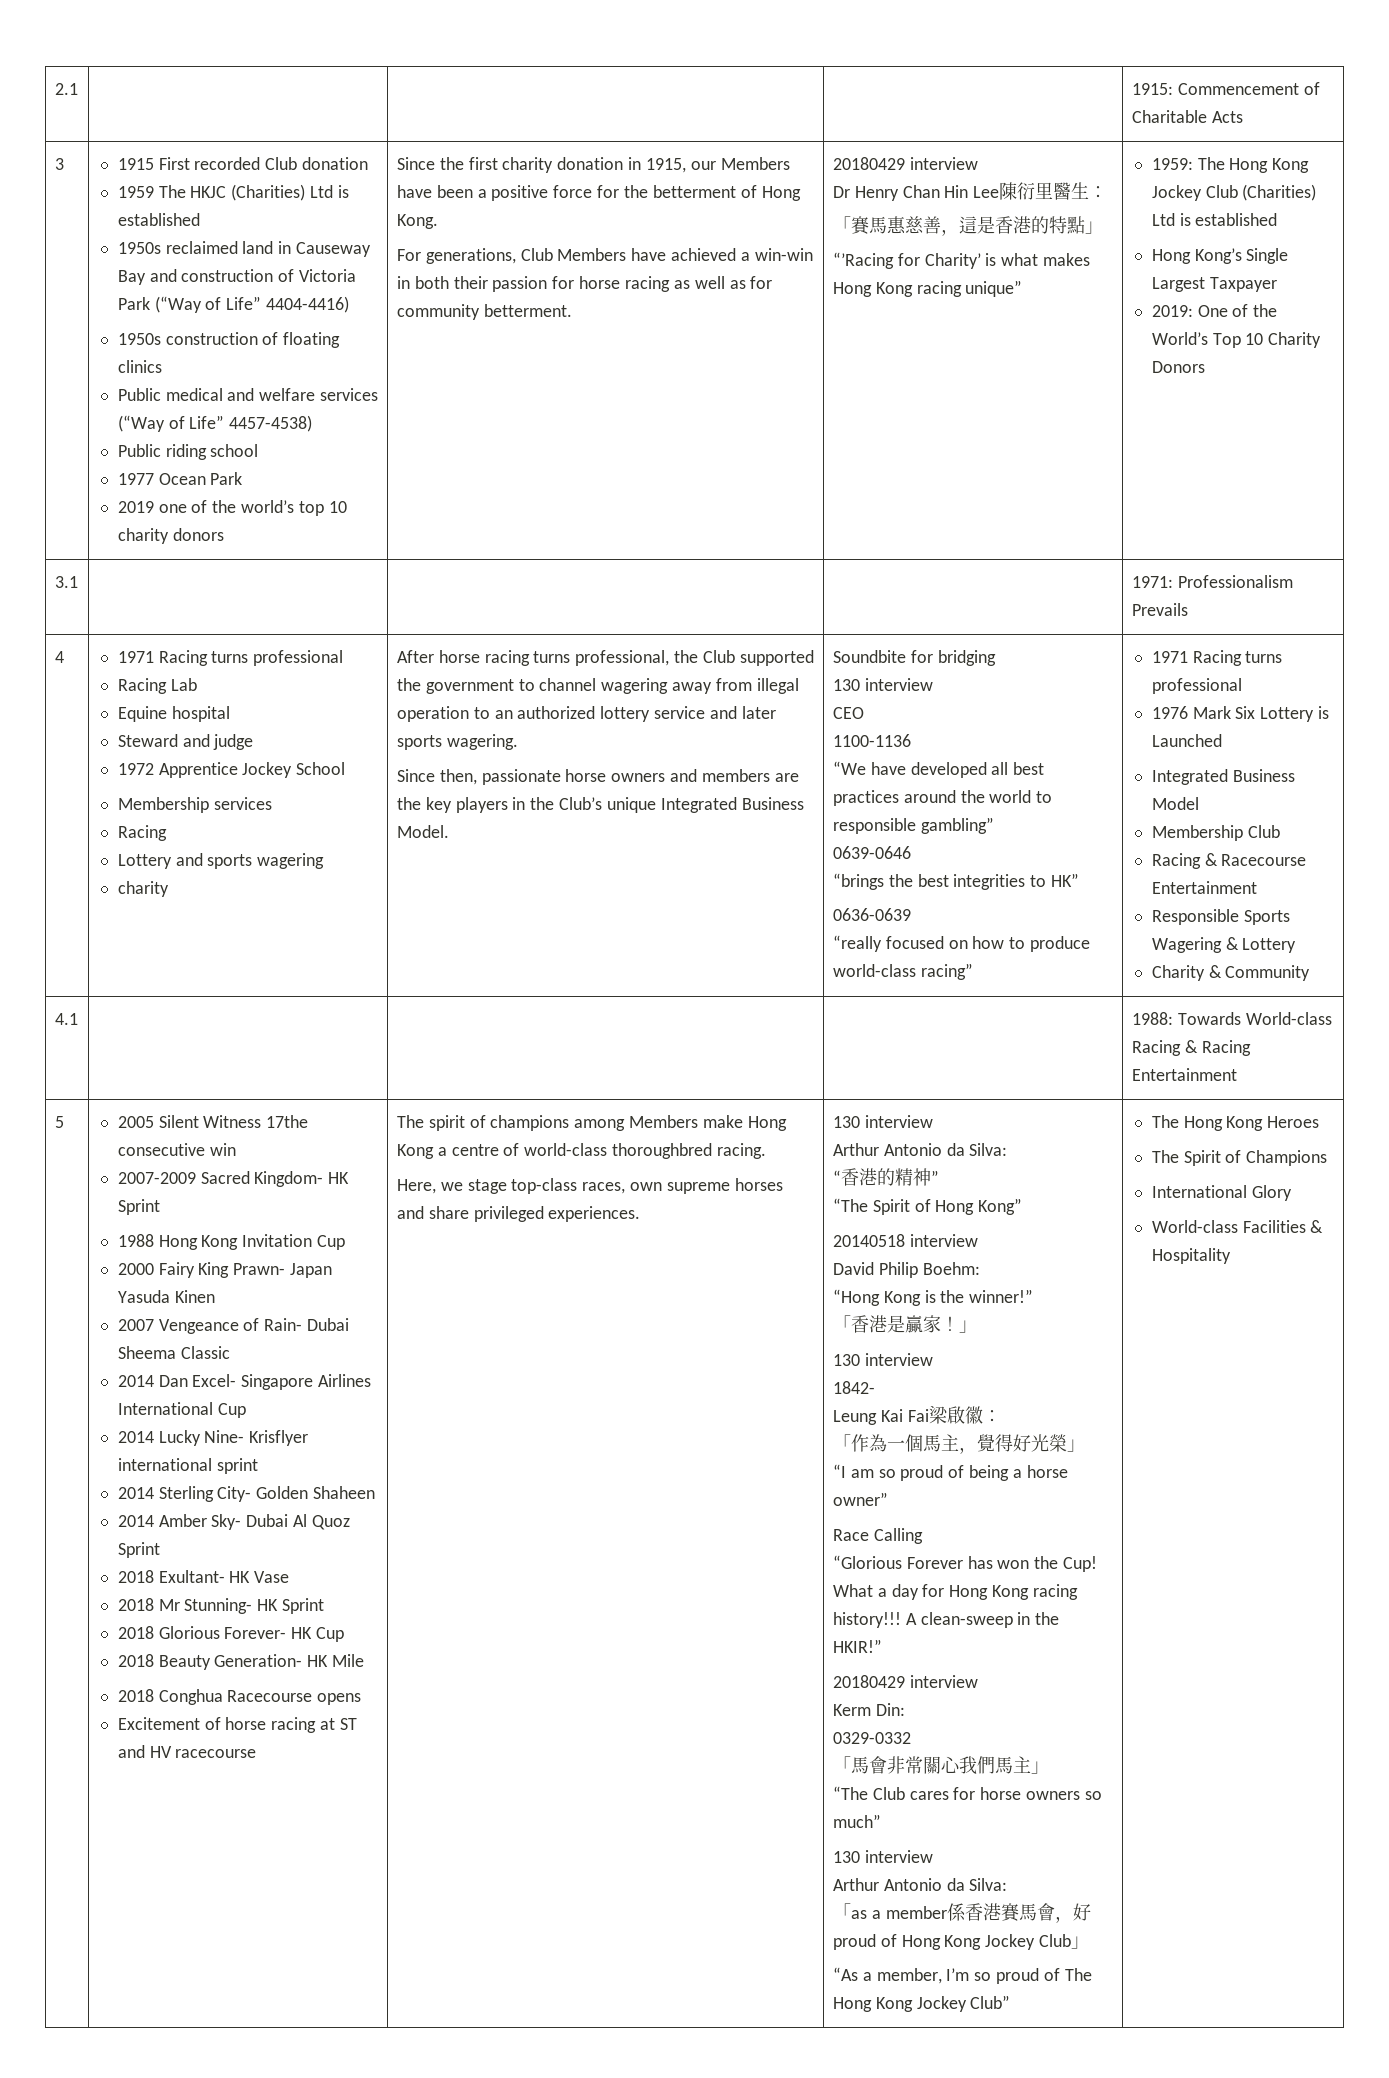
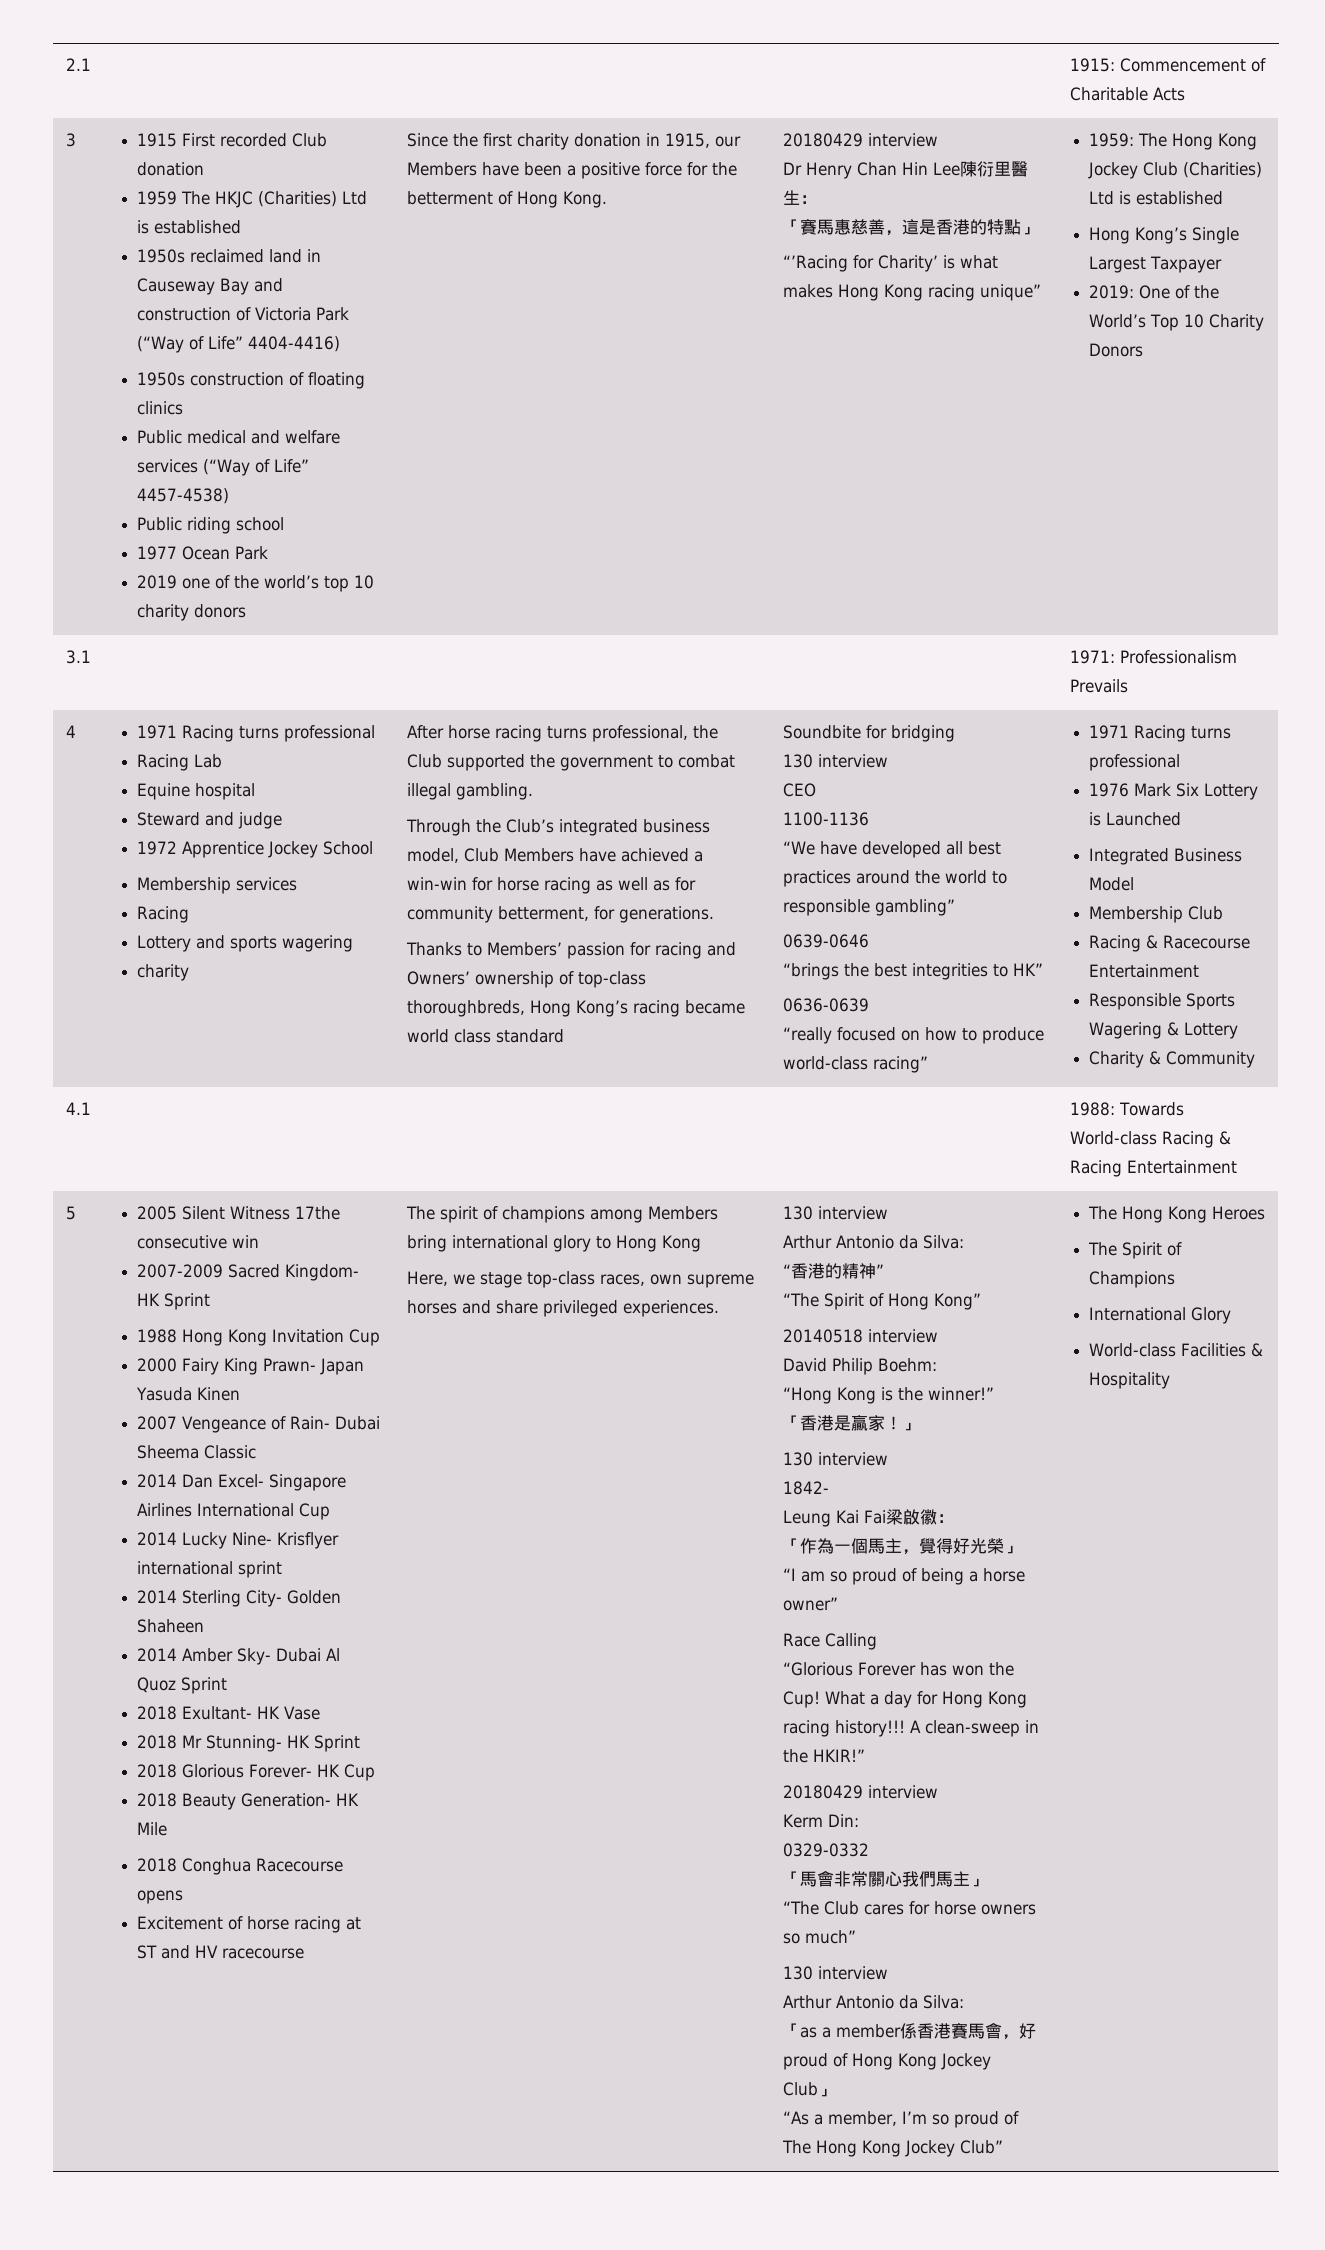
- For generations, Club Members have achieved a win-win in both their passion for horse racing as well as for community betterment.
- After horse racing turns professional, the Club supported the government to channel wagering away from illegal operation to an authorized lottery service and later sports wagering.
- Since then, passionate horse owners and members are the key players in the Club’s unique Integrated Business Model.
+ After horse racing turns professional, the Club supported the government to combat illegal gambling.
+ Through the Club’s integrated business model, Club Members have achieved a win-win for horse racing as well as for community betterment, for generations.
+ Thanks to Members’ passion for racing and Owners’ ownership of top-class thoroughbreds, Hong Kong’s racing became world class standard
- The spirit of champions among Members make Hong Kong a centre of world-class thoroughbred racing.
+ The spirit of champions among Members bring international glory to Hong Kong

